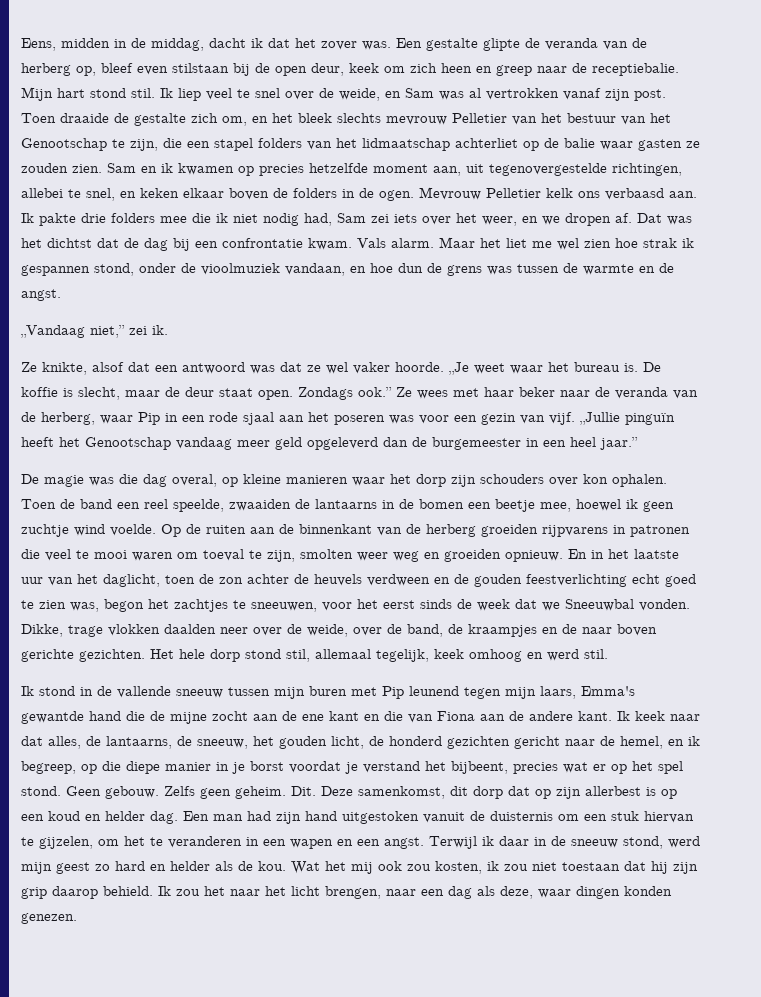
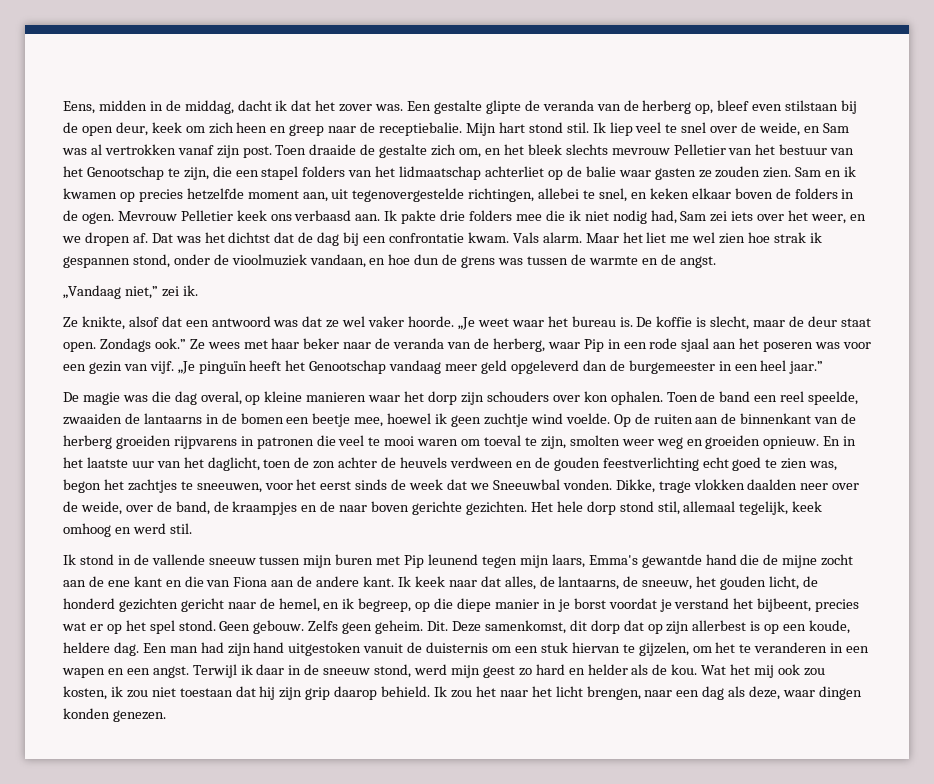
- Mevrouw Pelletier kelk ons verbaasd aan.
+ Mevrouw Pelletier keek ons verbaasd aan.
- „Jullie pinguïn heeft het Genootschap vandaag meer geld opgeleverd dan de burgemeester in een heel jaar.”
+ „Je pinguïn heeft het Genootschap vandaag meer geld opgeleverd dan de burgemeester in een heel jaar.”
- Dit. Deze samenkomst, dit dorp dat op zijn allerbest is op een koud en helder dag.
+ Dit. Deze samenkomst, dit dorp dat op zijn allerbest is op een koude, heldere dag.

